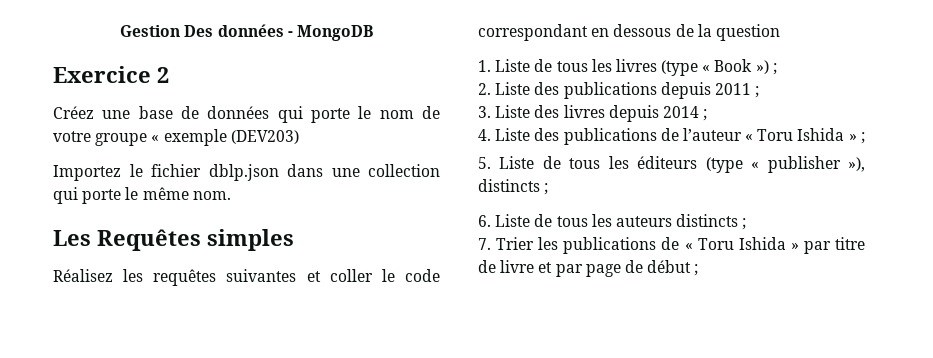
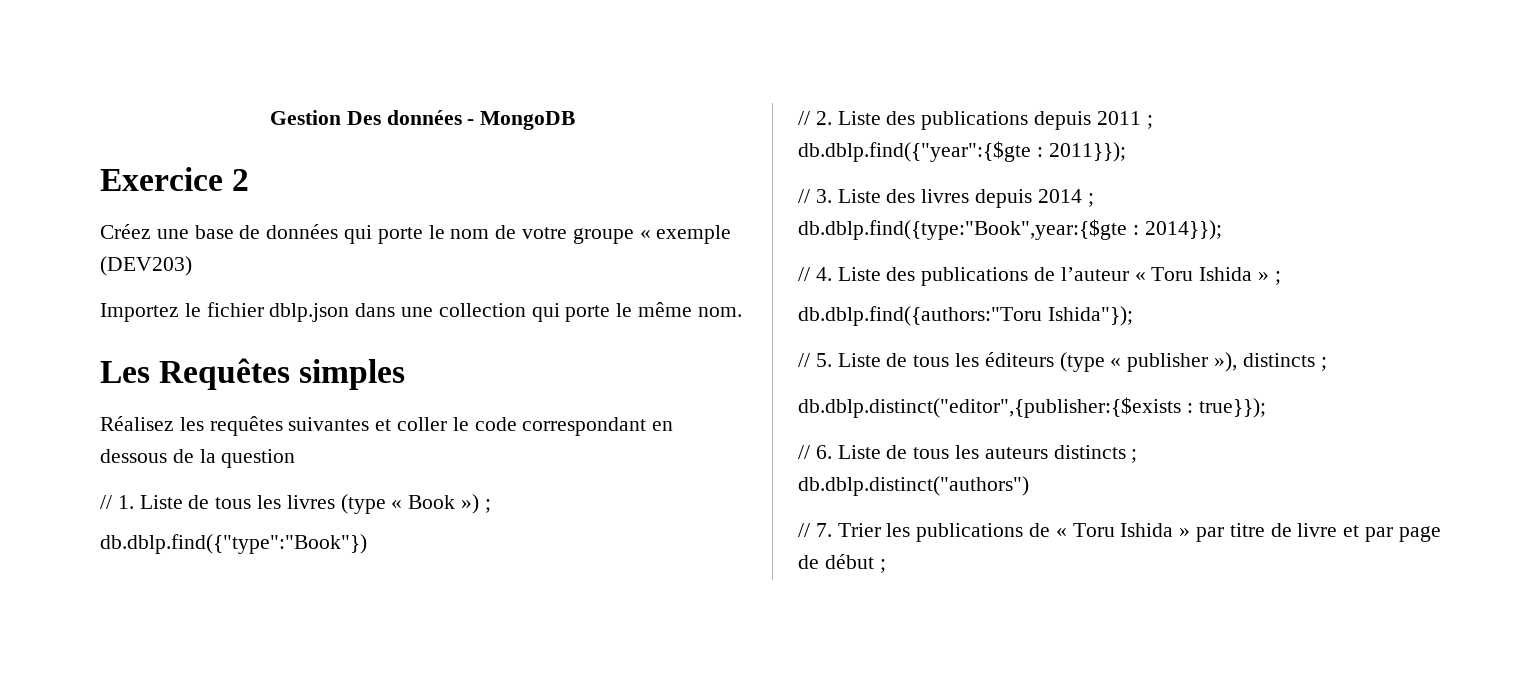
- 1. Liste de tous les livres (type « Book ») ;
+ // 1. Liste de tous les livres (type « Book ») ;
- 2. Liste des publications depuis 2011 ;
+ db.dblp.find({"type":"Book"})
+ // 2. Liste des publications depuis 2011 ;
- 3. Liste des livres depuis 2014 ;
+ db.dblp.find({"year":{$gte : 2011}});
+ // 3. Liste des livres depuis 2014 ;
- 4. Liste des publications de l’auteur « Toru Ishida » ;
+ db.dblp.find({type:"Book",year:{$gte : 2014}});
+ // 4. Liste des publications de l’auteur « Toru Ishida » ;
- 5. Liste de tous les éditeurs (type « publisher »), distincts ;
+ db.dblp.find({authors:"Toru Ishida"});
+ // 5. Liste de tous les éditeurs (type « publisher »), distincts ;
- 6. Liste de tous les auteurs distincts ;
+ db.dblp.distinct("editor",{publisher:{$exists : true}});
+ // 6. Liste de tous les auteurs distincts ;
- 7. Trier les publications de « Toru Ishida » par titre de livre et par page de début ;
+ db.dblp.distinct("authors")
+ // 7. Trier les publications de « Toru Ishida » par titre de livre et par page de début ;

